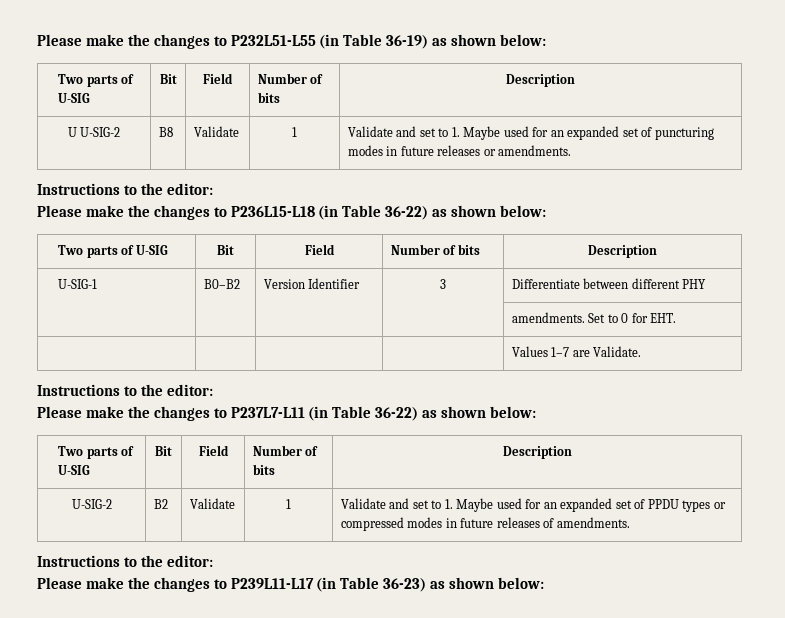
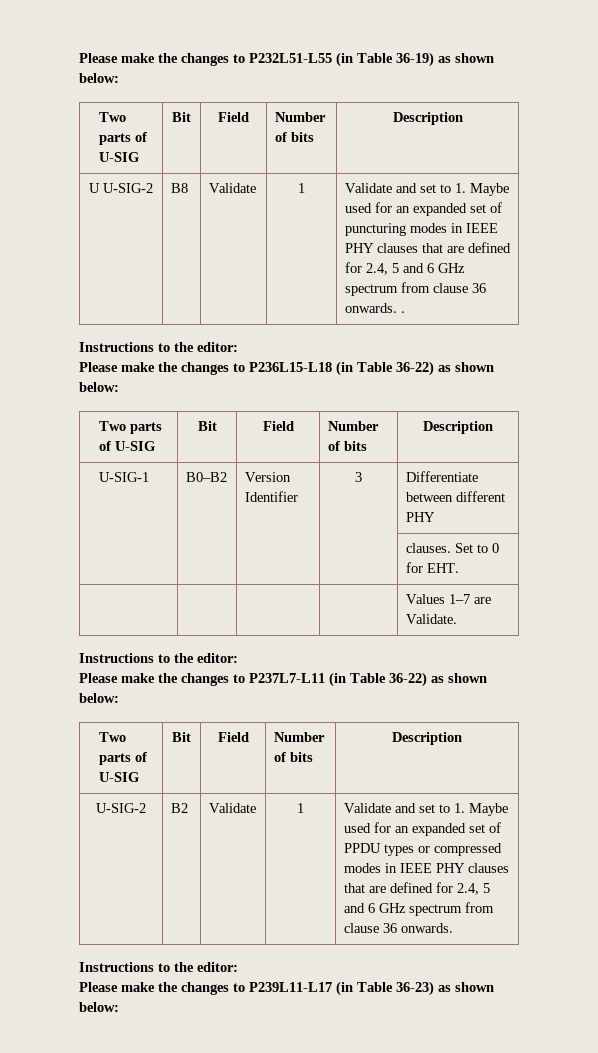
- U U-SIG-2 | B8 | Validate | 1 | Validate and set to 1. Maybe used for an expanded set of puncturing modes in future releases or amendments.
+ U U-SIG-2 | B8 | Validate | 1 | Validate and set to 1. Maybe used for an expanded set of puncturing modes in IEEE PHY clauses that are defined for 2.4, 5 and 6 GHz spectrum from clause 36 onwards. .
- | | | | amendments. Set to 0 for EHT.
+ | | | | clauses. Set to 0 for EHT.
- U-SIG-2 | B2 | Validate | 1 | Validate and set to 1. Maybe used for an expanded set of PPDU types or compressed modes in future releases of amendments.
+ U-SIG-2 | B2 | Validate | 1 | Validate and set to 1. Maybe used for an expanded set of PPDU types or compressed modes in IEEE PHY clauses that are defined for 2.4, 5 and 6 GHz spectrum from clause 36 onwards.

